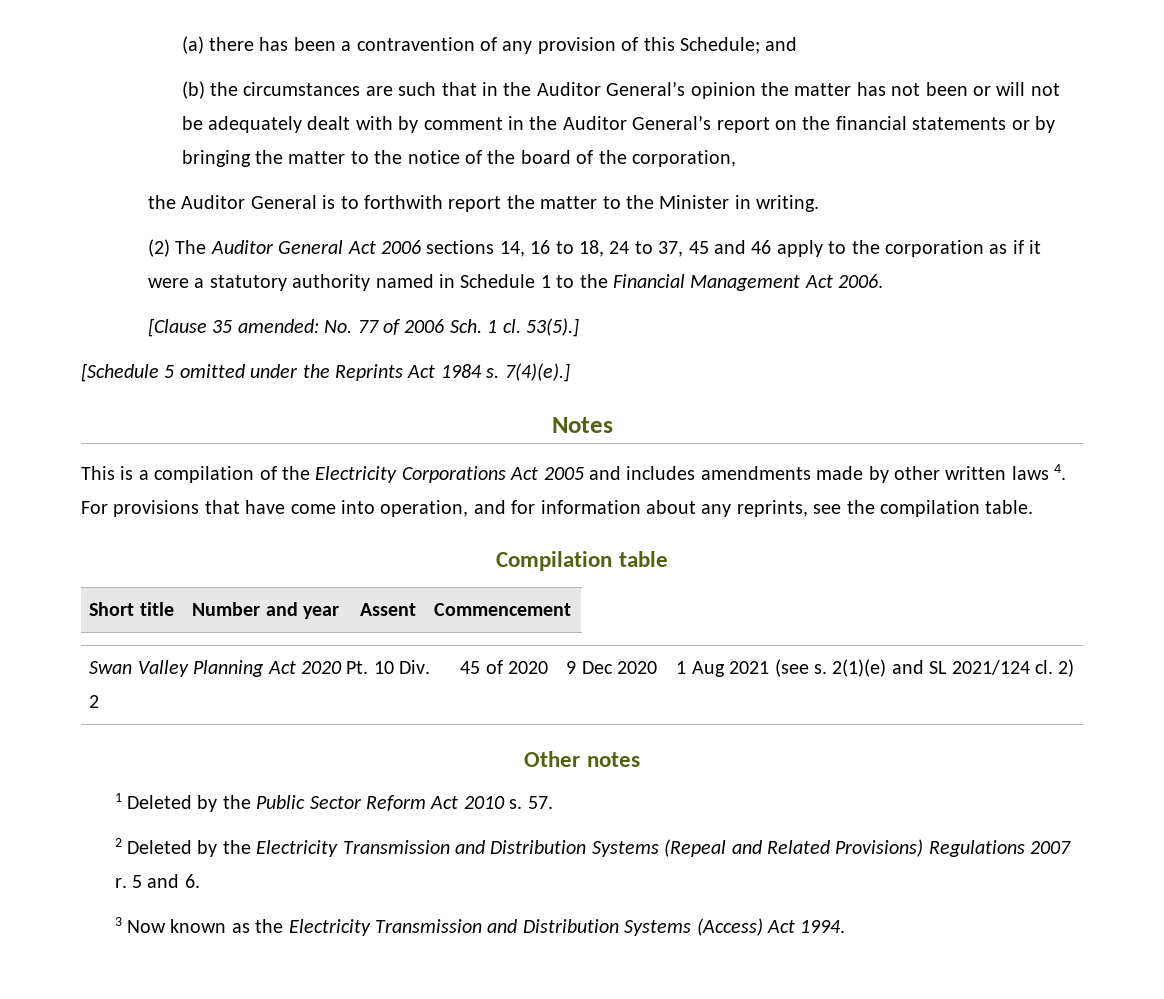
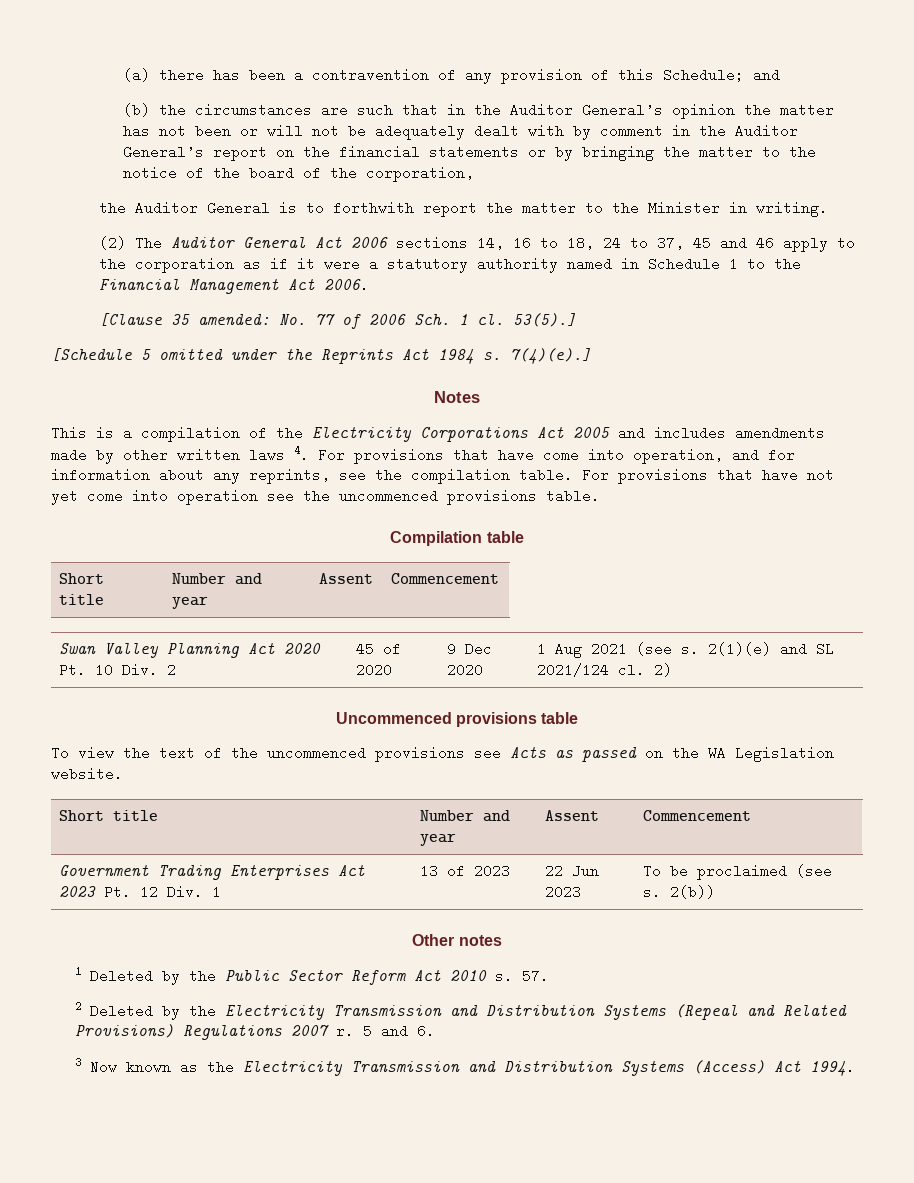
+ For provisions that have not yet come into operation see the uncommenced provisions table.
+ Uncommenced provisions table
+ To view the text of the uncommenced provisions see Acts as passed on the WA Legislation website.
+ Short title | Number and year | Assent | Commencement
+ Government Trading Enterprises Act 2023 Pt. 12 Div. 1 | 13 of 2023 | 22 Jun 2023 | To be proclaimed (see s. 2(b))

